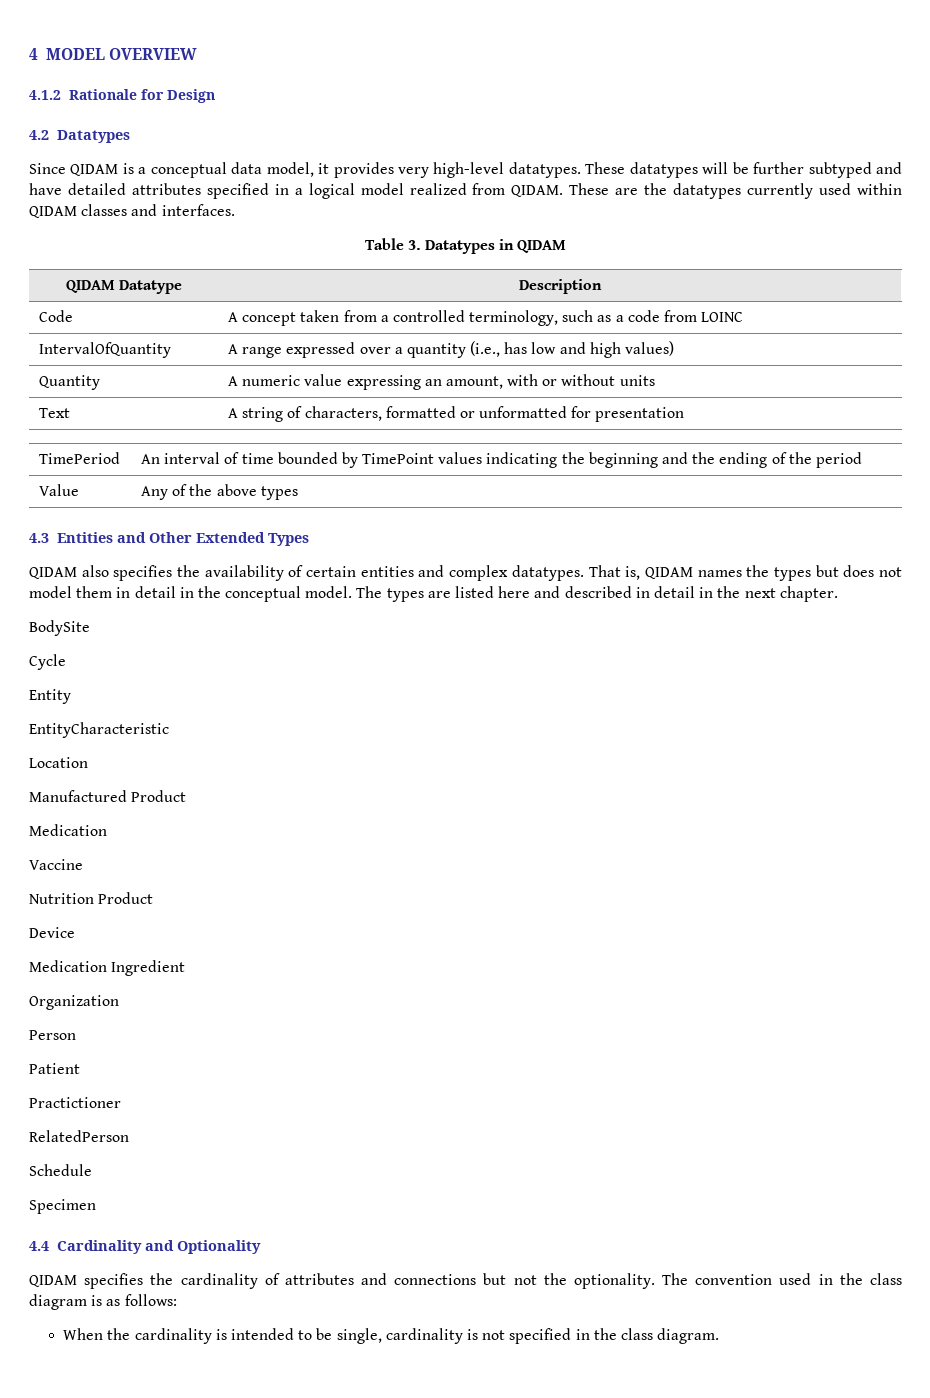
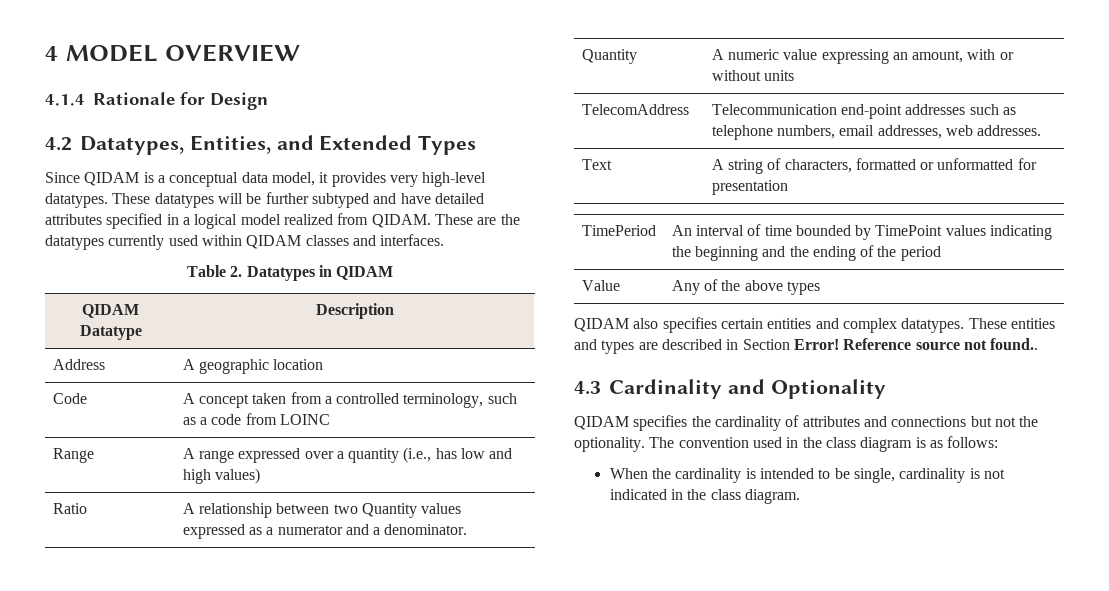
- 4.1.2 Rationale for Design
+ 4.1.4 Rationale for Design
- 4.2 Datatypes
+ 4.2 Datatypes, Entities, and Extended Types
- Table 3. Datatypes in QIDAM
+ Table 2. Datatypes in QIDAM
+ Address | A geographic location
- IntervalOfQuantity | A range expressed over a quantity (i.e., has low and high values)
+ Range | A range expressed over a quantity (i.e., has low and high values)
+ Ratio | A relationship between two Quantity values expressed as a numerator and a denominator.
+ TelecomAddress | Telecommunication end-point addresses such as telephone numbers, email addresses, web addresses.
- 4.3 Entities and Other Extended Types
- QIDAM also specifies the availability of certain entities and complex datatypes.
+ QIDAM also specifies certain entities and complex datatypes.
- That is, QIDAM names the types but does not model them in detail in the conceptual model. The types are listed here and described in detail in the next chapter.
- BodySite
- Cycle
- Entity
- EntityCharacteristic
- Location
- Manufactured Product
- Medication
- Vaccine
- Nutrition Product
- Device
- Medication Ingredient
- Organization
- Person
- Patient
- Practictioner
- RelatedPerson
- Schedule
- Specimen
- 4.4 Cardinality and Optionality
+ These entities and types are described in Section Error! Reference source not found..
+ 4.3 Cardinality and Optionality
- When the cardinality is intended to be single, cardinality is not specified in the class diagram.
+ When the cardinality is intended to be single, cardinality is not indicated in the class diagram.

